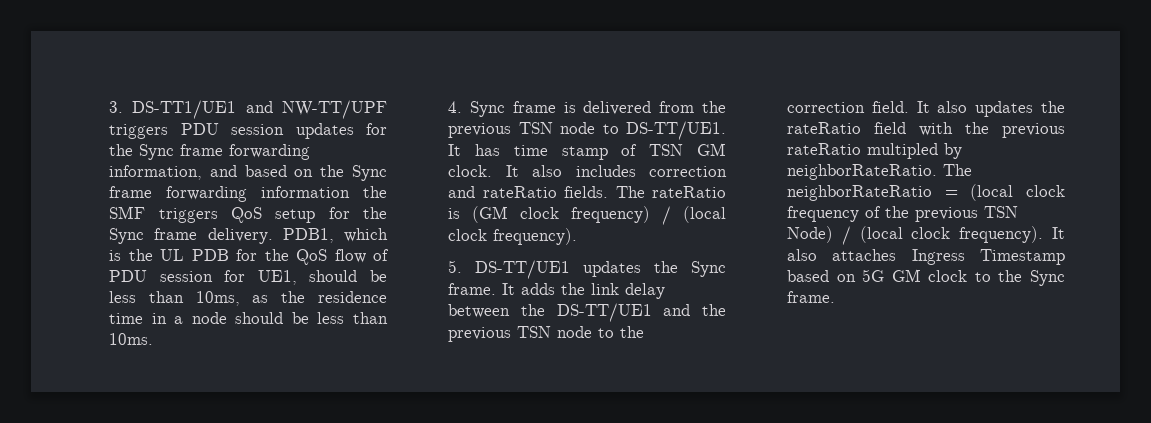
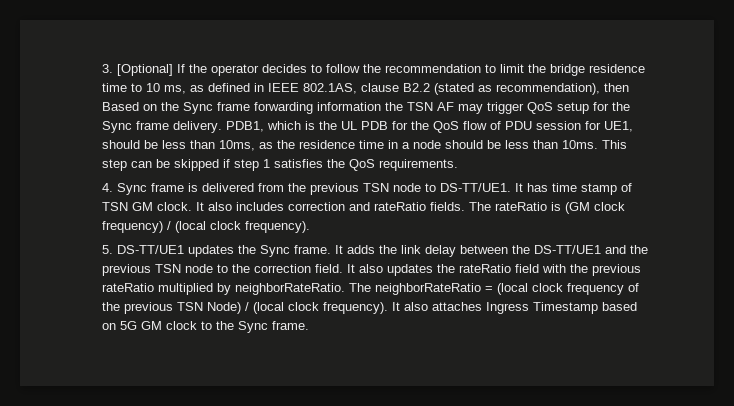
- 3. DS-TT1/UE1 and NW-TT/UPF triggers PDU session updates for the Sync frame forwarding information, and based on the Sync frame forwarding information the SMF triggers QoS setup for the Sync frame delivery.
+ 3. [Optional] If the operator decides to follow the recommendation to limit the bridge residence time to 10 ms, as defined in IEEE 802.1AS, clause B2.2 (stated as recommendation), then Based on the Sync frame forwarding information the TSN AF may trigger QoS setup for the Sync frame delivery.
+ This step can be skipped if step 1 satisfies the QoS requirements.
- It also updates the rateRatio field with the previous rateRatio multipled by neighborRateRatio.
+ It also updates the rateRatio field with the previous rateRatio multiplied by neighborRateRatio.

